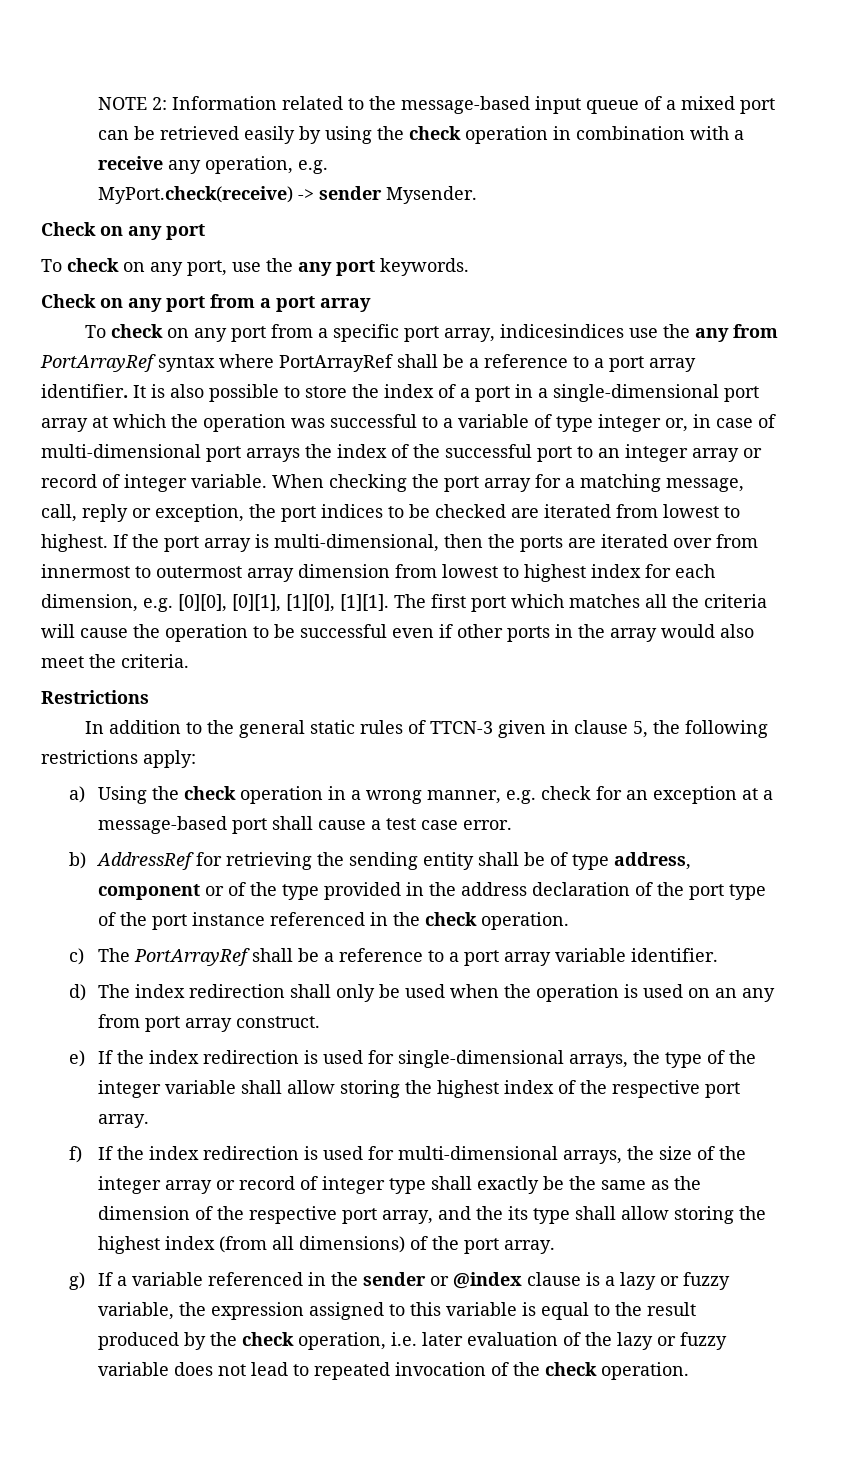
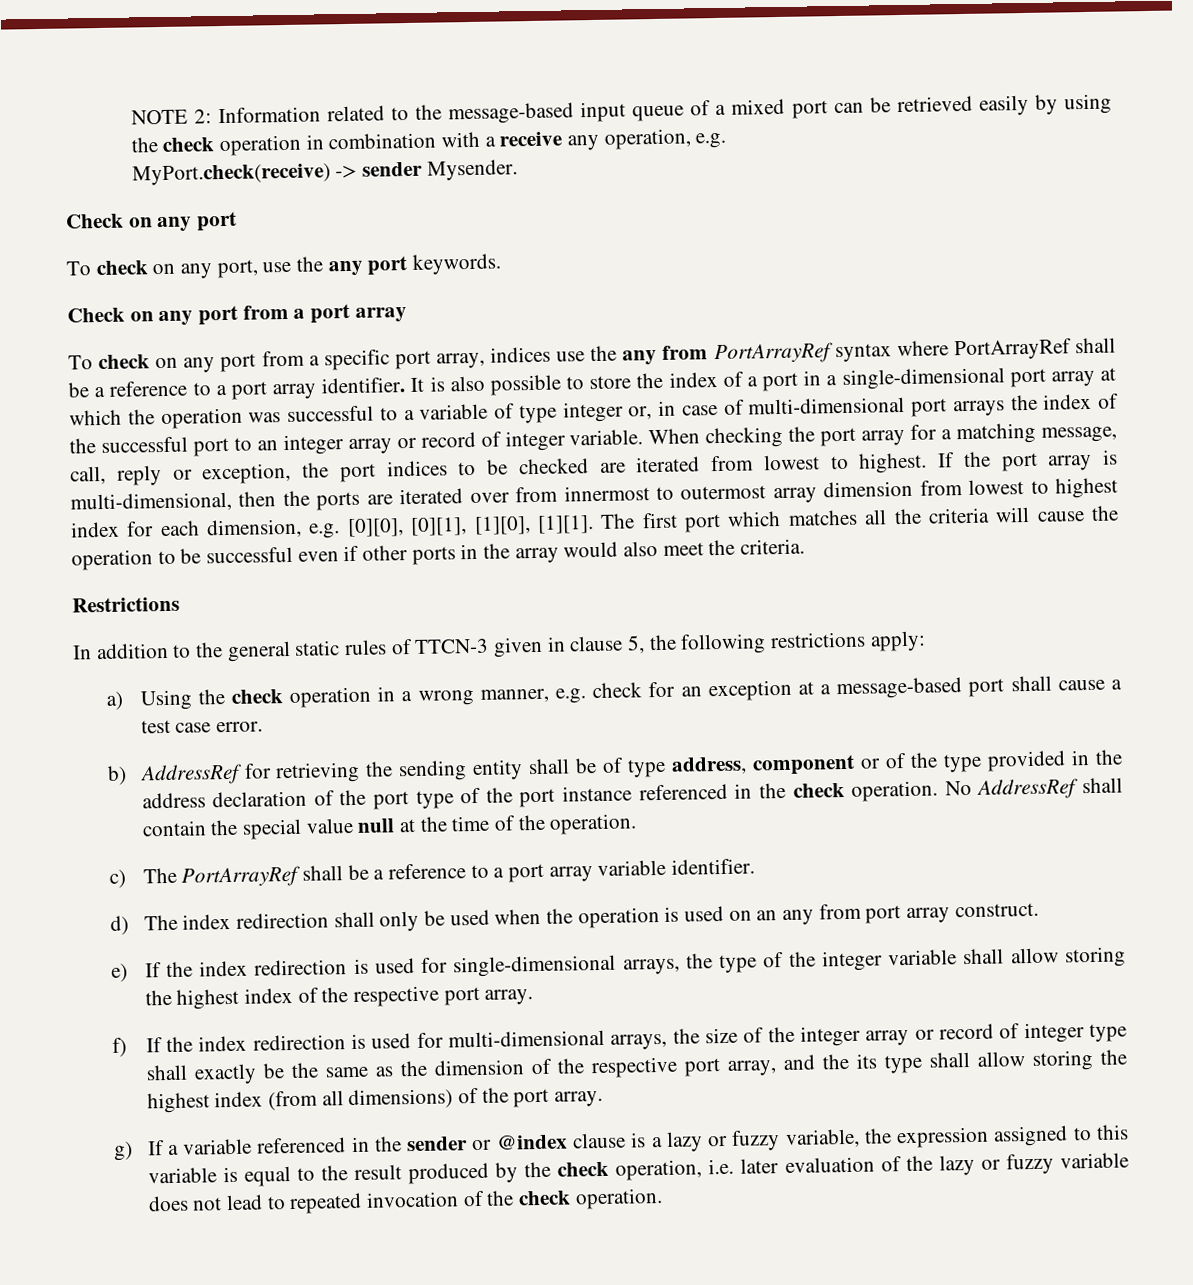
- To check on any port from a specific port array, indicesindices use the any from PortArrayRef syntax where PortArrayRef shall be a reference to a port array identifier.
+ To check on any port from a specific port array, indices use the any from PortArrayRef syntax where PortArrayRef shall be a reference to a port array identifier.
+ No AddressRef shall contain the special value null at the time of the operation.

